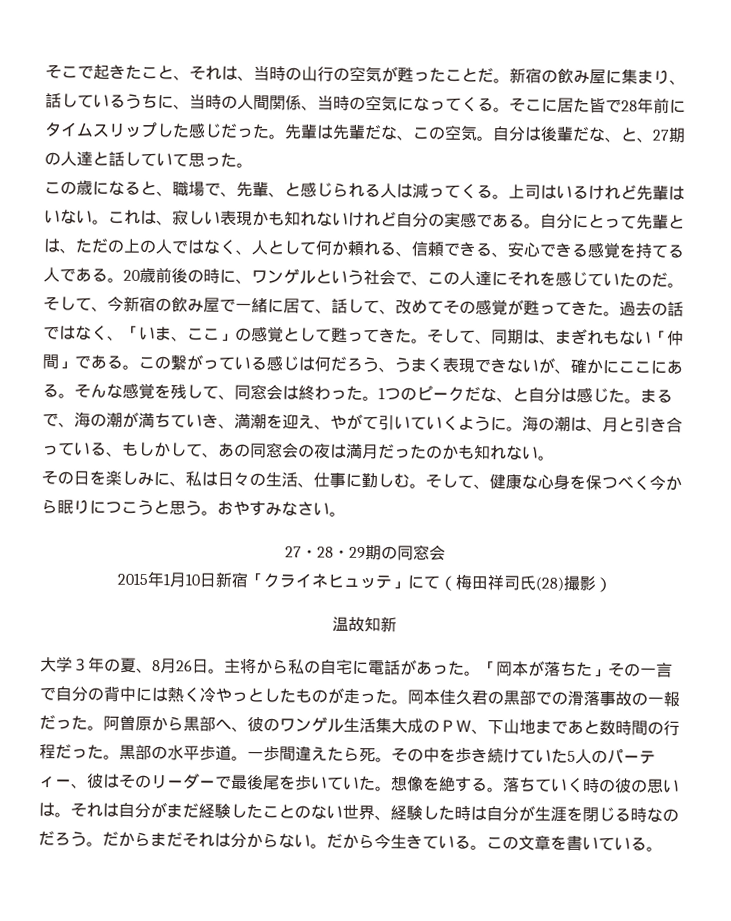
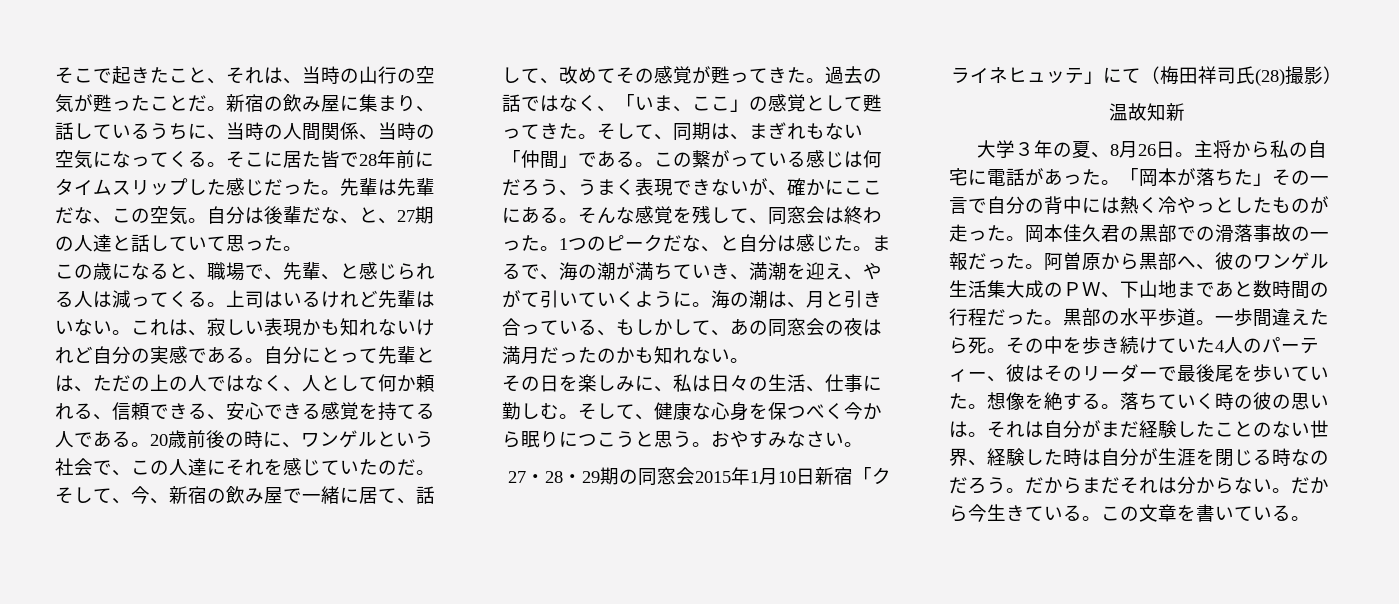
- そして、今新宿の飲み屋で一緒に居て、話して、改めてその感覚が甦ってきた。
+ そして、今、新宿の飲み屋で一緒に居て、話して、改めてその感覚が甦ってきた。
- 27・28・29期の同窓会
- 2015年1月10日新宿「クライネヒュッテ」にて（梅田祥司氏(28)撮影）
+ 27・28・29期の同窓会2015年1月10日新宿「クライネヒュッテ」にて（梅田祥司氏(28)撮影）
- その中を歩き続けていた5人のパーティー、彼はそのリーダーで最後尾を歩いていた。
+ その中を歩き続けていた4人のパーティー、彼はそのリーダーで最後尾を歩いていた。

